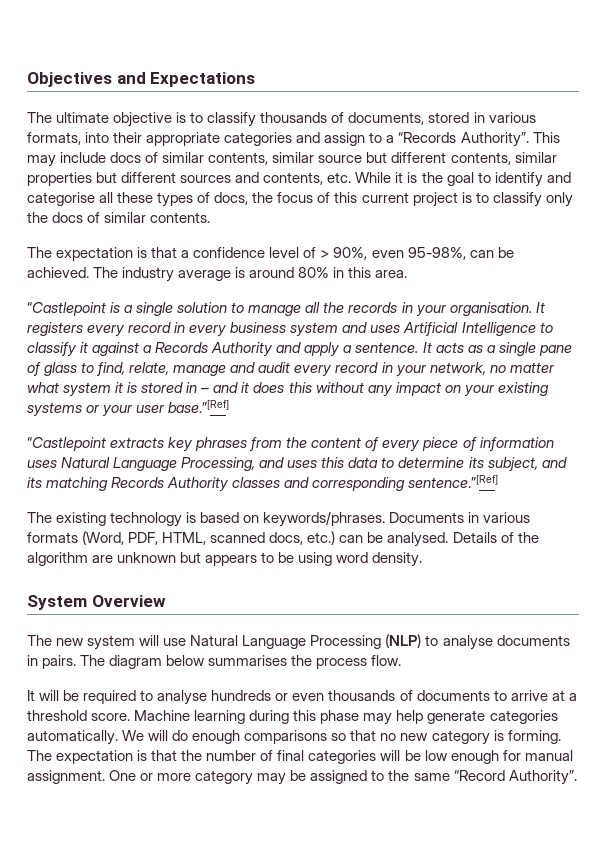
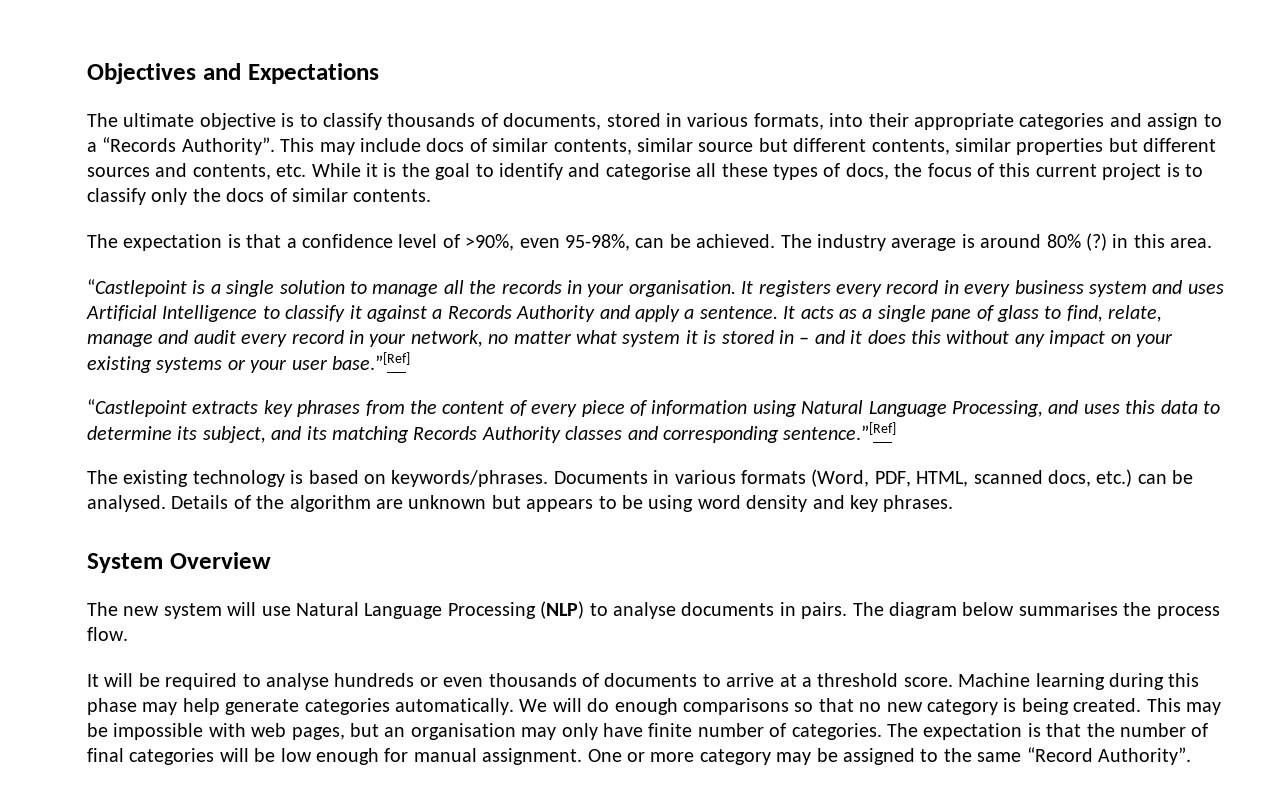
- The expectation is that a confidence level of > 90%, even 95-98%, can be achieved.
+ The expectation is that a confidence level of >90%, even 95-98%, can be achieved.
- The industry average is around 80% in this area.
+ The industry average is around 80% (?) in this area.
- “Castlepoint extracts key phrases from the content of every piece of information uses Natural Language Processing, and uses this data to determine its subject, and its matching Records Authority classes and corresponding sentence.”[Ref]
+ “Castlepoint extracts key phrases from the content of every piece of information using Natural Language Processing, and uses this data to determine its subject, and its matching Records Authority classes and corresponding sentence.”[Ref]
- Details of the algorithm are unknown but appears to be using word density.
+ Details of the algorithm are unknown but appears to be using word density and key phrases.
- We will do enough comparisons so that no new category is forming.
+ We will do enough comparisons so that no new category is being created. This may be impossible with web pages, but an organisation may only have finite number of categories.

